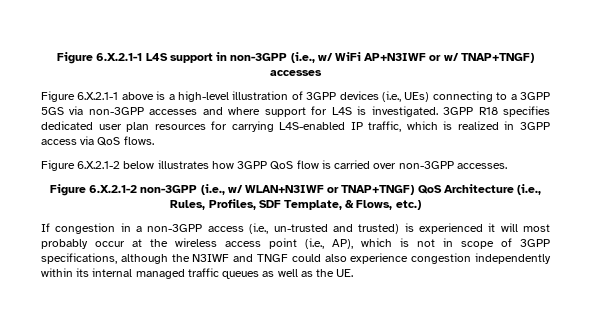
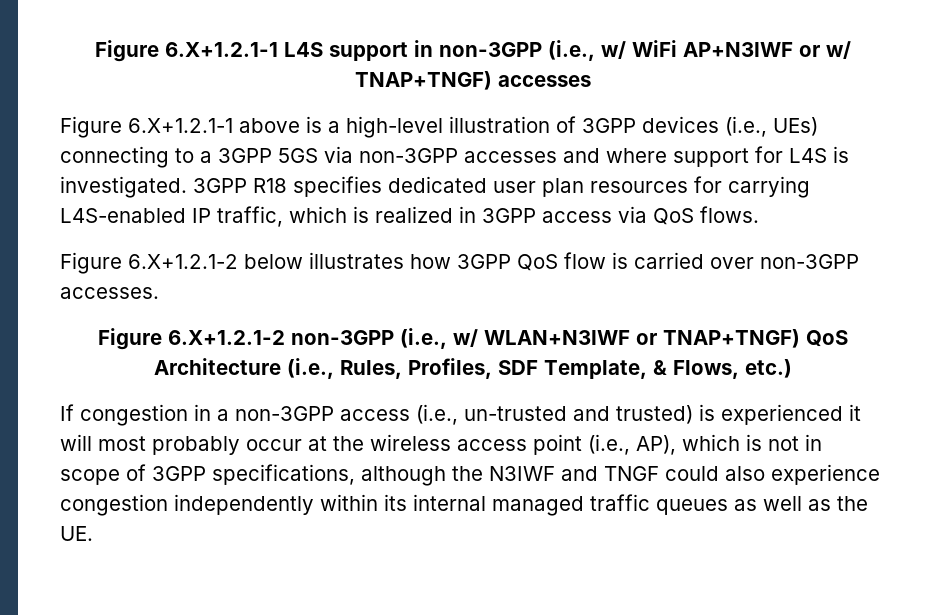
- Figure 6.X.2.1-1 L4S support in non-3GPP (i.e., w/ WiFi AP+N3IWF or w/ TNAP+TNGF) accesses
+ Figure 6.X+1.2.1-1 L4S support in non-3GPP (i.e., w/ WiFi AP+N3IWF or w/ TNAP+TNGF) accesses
- Figure 6.X.2.1-1 above is a high-level illustration of 3GPP devices (i.e., UEs) connecting to a 3GPP 5GS via non-3GPP accesses and where support for L4S is investigated.
+ Figure 6.X+1.2.1-1 above is a high-level illustration of 3GPP devices (i.e., UEs) connecting to a 3GPP 5GS via non-3GPP accesses and where support for L4S is investigated.
- Figure 6.X.2.1-2 below illustrates how 3GPP QoS flow is carried over non-3GPP accesses.
+ Figure 6.X+1.2.1-2 below illustrates how 3GPP QoS flow is carried over non-3GPP accesses.
- Figure 6.X.2.1-2 non-3GPP (i.e., w/ WLAN+N3IWF or TNAP+TNGF) QoS Architecture (i.e., Rules, Profiles, SDF Template, & Flows, etc.)
+ Figure 6.X+1.2.1-2 non-3GPP (i.e., w/ WLAN+N3IWF or TNAP+TNGF) QoS Architecture (i.e., Rules, Profiles, SDF Template, & Flows, etc.)

